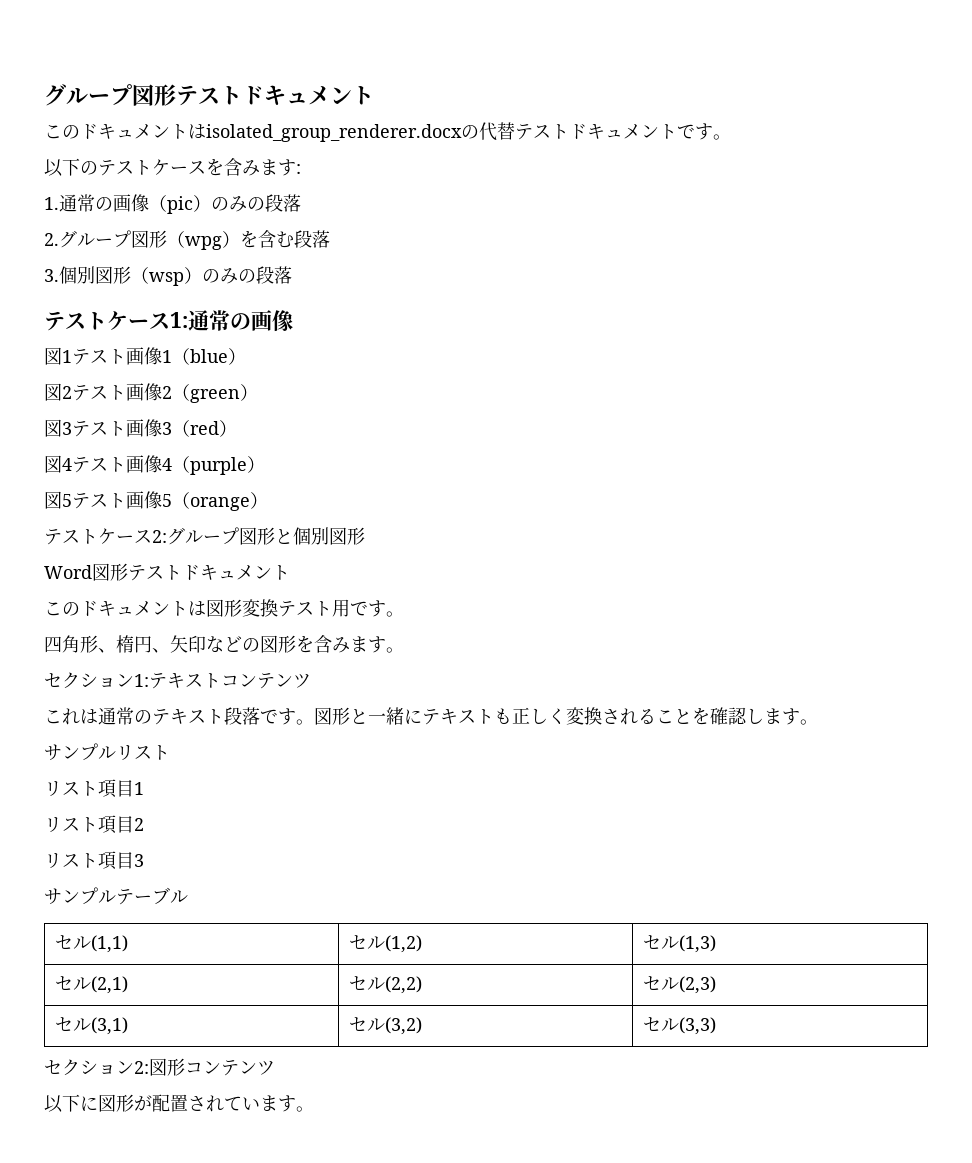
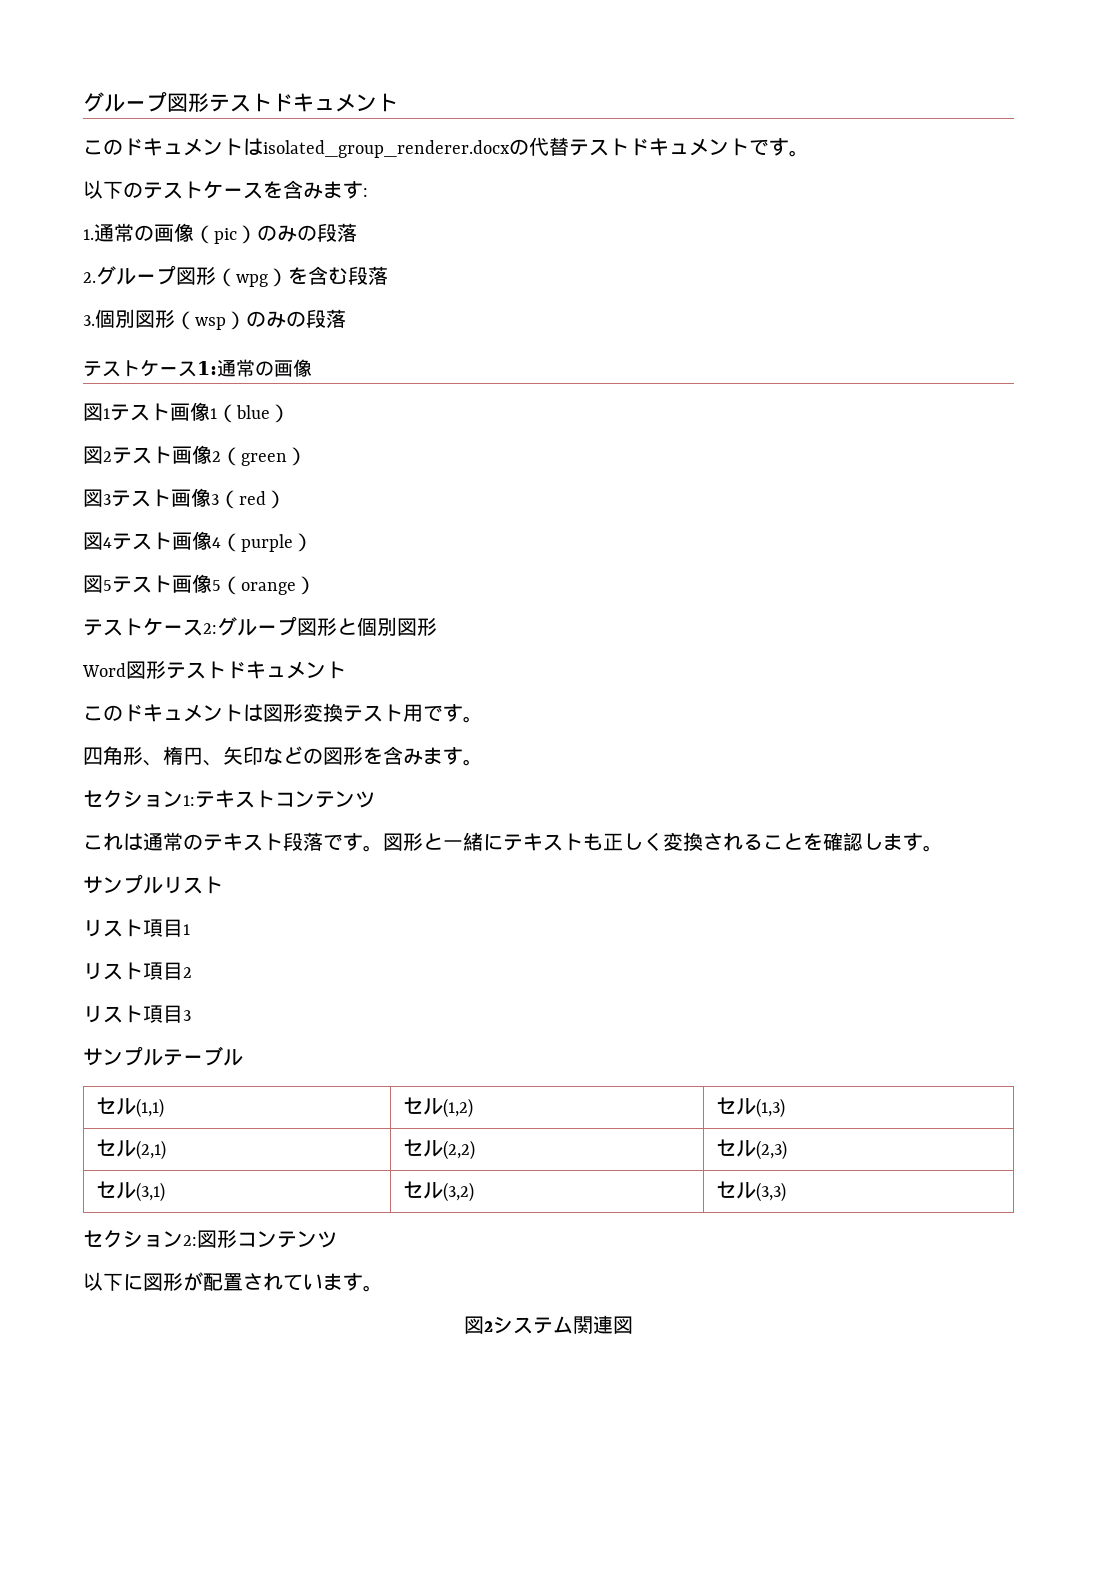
+ 図2システム関連図

